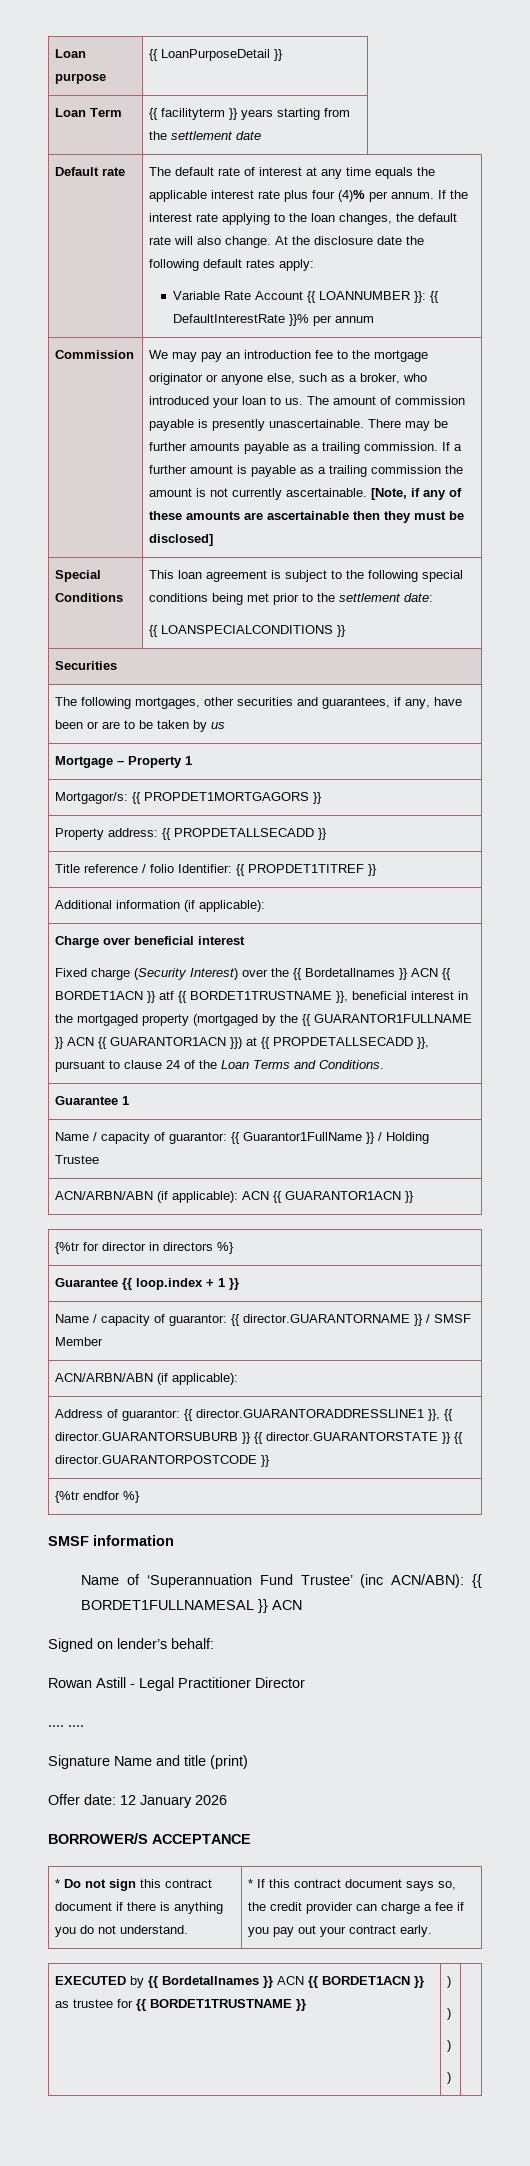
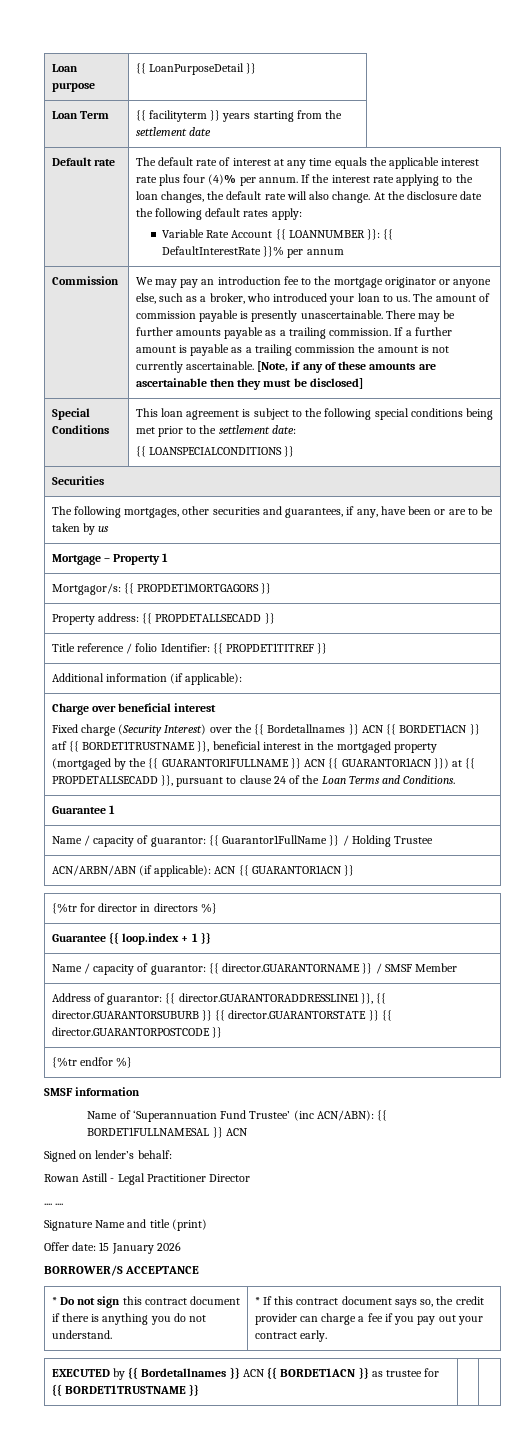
  Name / capacity of guarantor: {{ director.GUARANTORNAME }} / SMSF Member
- ACN/ARBN/ABN (if applicable):
- Offer date: 12 January 2026
+ Offer date: 15 January 2026
- EXECUTED by {{ Bordetallnames }} ACN {{ BORDET1ACN }} as trustee for {{ BORDET1TRUSTNAME }} | )
- )
- )
- ) |
+ EXECUTED by {{ Bordetallnames }} ACN {{ BORDET1ACN }} as trustee for {{ BORDET1TRUSTNAME }} | |

